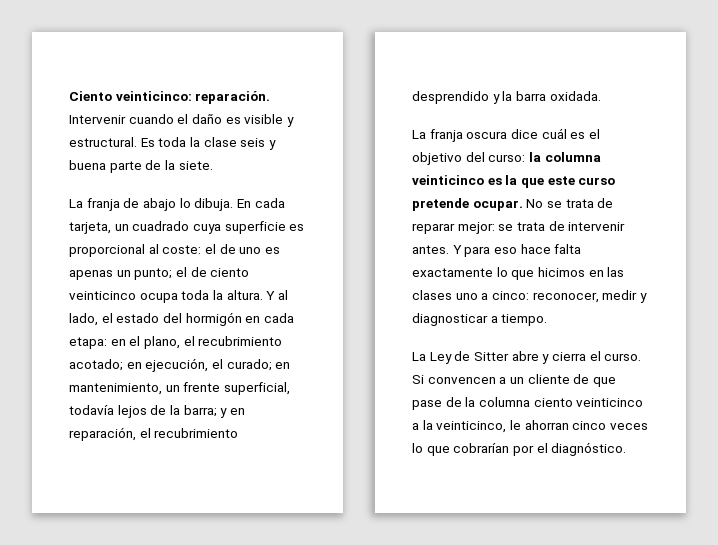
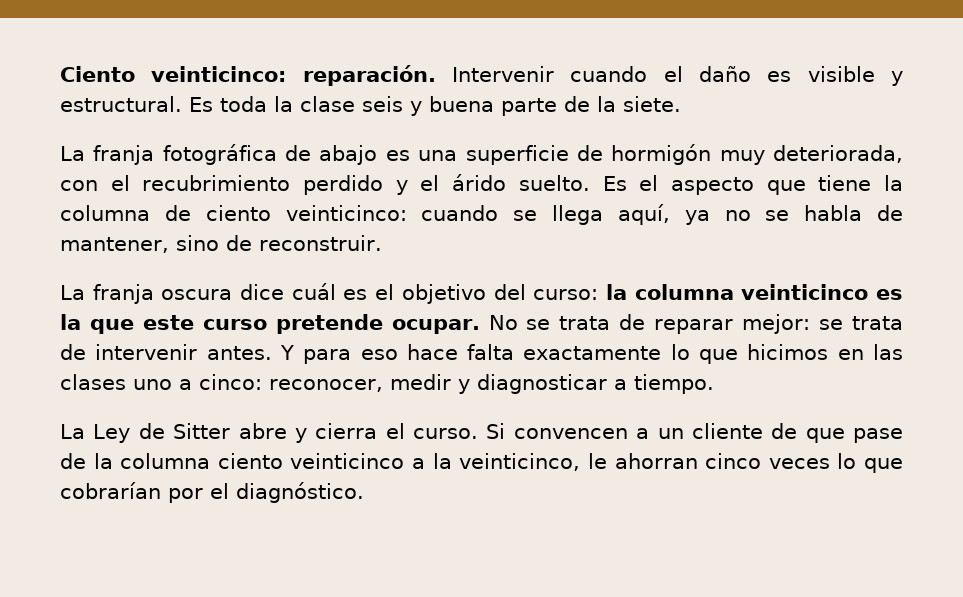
- La franja de abajo lo dibuja. En cada tarjeta, un cuadrado cuya superficie es proporcional al coste: el de uno es apenas un punto; el de ciento veinticinco ocupa toda la altura. Y al lado, el estado del hormigón en cada etapa: en el plano, el recubrimiento acotado; en ejecución, el curado; en mantenimiento, un frente superficial, todavía lejos de la barra; y en reparación, el recubrimiento desprendido y la barra oxidada.
+ La franja fotográfica de abajo es una superficie de hormigón muy deteriorada, con el recubrimiento perdido y el árido suelto. Es el aspecto que tiene la columna de ciento veinticinco: cuando se llega aquí, ya no se habla de mantener, sino de reconstruir.

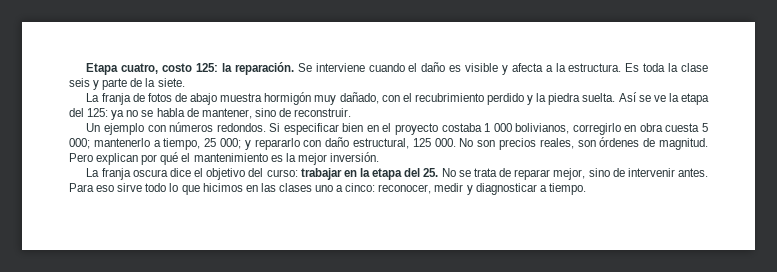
- Ciento veinticinco: reparación. Intervenir cuando el daño es visible y estructural.
+ Etapa cuatro, costo 125: la reparación. Se interviene cuando el daño es visible y afecta a la estructura.
- Es toda la clase seis y buena parte de la siete.
+ Es toda la clase seis y parte de la siete.
- La franja fotográfica de abajo es una superficie de hormigón muy deteriorada, con el recubrimiento perdido y el árido suelto. Es el aspecto que tiene la columna de ciento veinticinco: cuando se llega aquí, ya no se habla de mantener, sino de reconstruir.
+ La franja de fotos de abajo muestra hormigón muy dañado, con el recubrimiento perdido y la piedra suelta. Así se ve la etapa del 125: ya no se habla de mantener, sino de reconstruir.
+ Un ejemplo con números redondos. Si especificar bien en el proyecto costaba 1 000 bolivianos, corregirlo en obra cuesta 5 000; mantenerlo a tiempo, 25 000; y repararlo con daño estructural, 125 000. No son precios reales, son órdenes de magnitud. Pero explican por qué el mantenimiento es la mejor inversión.
- La franja oscura dice cuál es el objetivo del curso: la columna veinticinco es la que este curso pretende ocupar. No se trata de reparar mejor: se trata de intervenir antes. Y para eso hace falta exactamente lo que hicimos en las clases uno a cinco: reconocer, medir y diagnosticar a tiempo.
+ La franja oscura dice el objetivo del curso: trabajar en la etapa del 25. No se trata de reparar mejor, sino de intervenir antes. Para eso sirve todo lo que hicimos en las clases uno a cinco: reconocer, medir y diagnosticar a tiempo.
- La Ley de Sitter abre y cierra el curso. Si convencen a un cliente de que pase de la columna ciento veinticinco a la veinticinco, le ahorran cinco veces lo que cobrarían por el diagnóstico.

